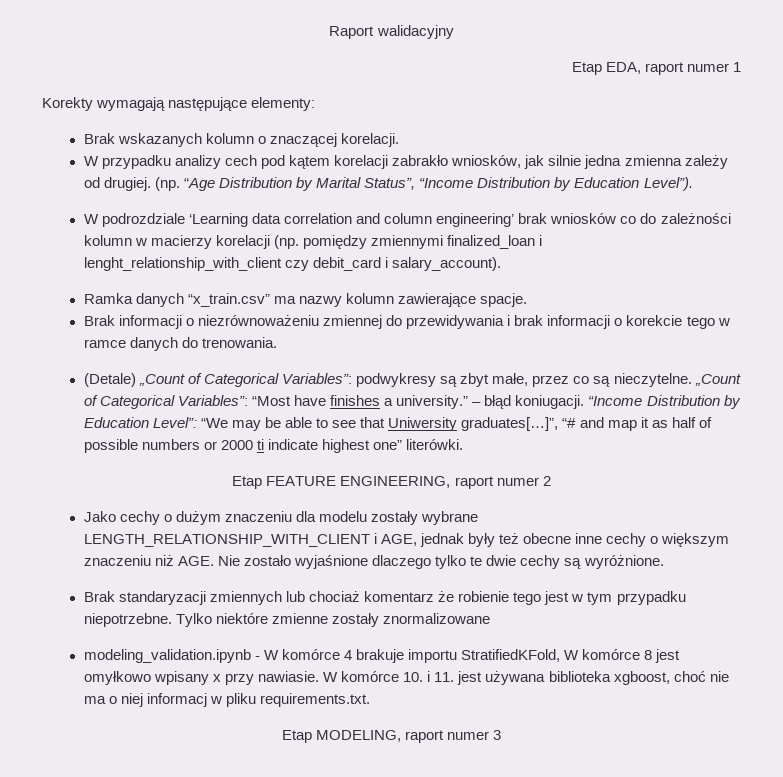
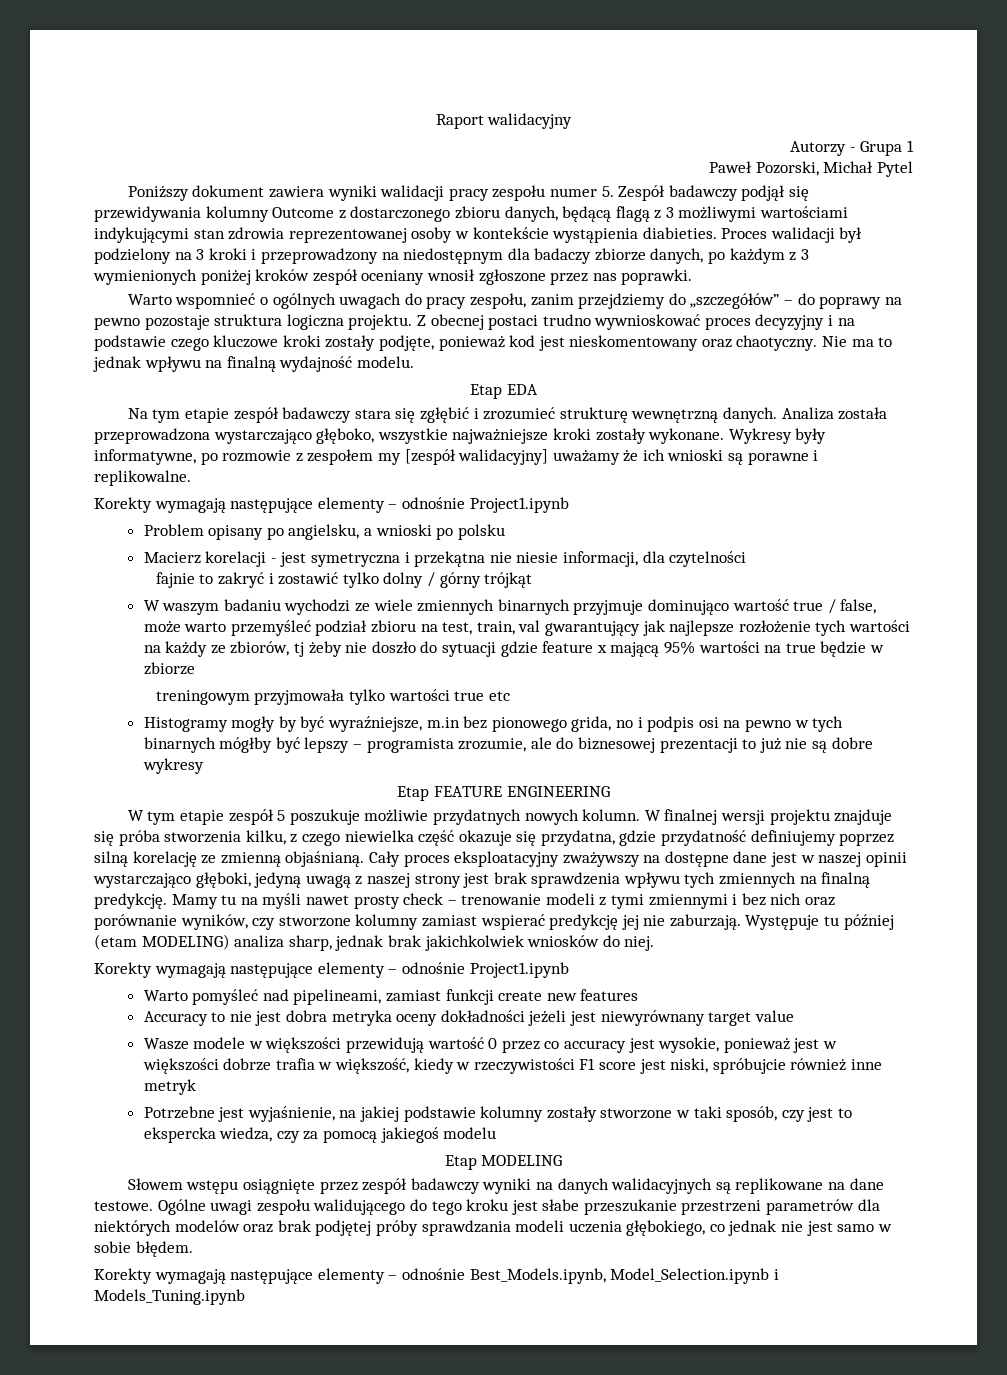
- Etap EDA, raport numer 1
- Korekty wymagają następujące elementy:
- Brak wskazanych kolumn o znaczącej korelacji.
- W przypadku analizy cech pod kątem korelacji zabrakło wniosków, jak silnie jedna zmienna zależy od drugiej. (np. “Age Distribution by Marital Status”, “Income Distribution by Education Level”).
- W podrozdziale ‘Learning data correlation and column engineering’ brak wniosków co do zależności kolumn w macierzy korelacji (np. pomiędzy zmiennymi finalized_loan i lenght_relationship_with_client czy debit_card i salary_account).
- Ramka danych “x_train.csv” ma nazwy kolumn zawierające spacje.
- Brak informacji o niezrównoważeniu zmiennej do przewidywania i brak informacji o korekcie tego w ramce danych do trenowania.
- (Detale) „Count of Categorical Variables”: podwykresy są zbyt małe, przez co są nieczytelne. „Count of Categorical Variables”: “Most have finishes a university.” – błąd koniugacji. “Income Distribution by Education Level”: “We may be able to see that Uniwersity graduates[…]”, “# and map it as half of possible numbers or 2000 ti indicate highest one” literówki.
- Etap FEATURE ENGINEERING, raport numer 2
- Jako cechy o dużym znaczeniu dla modelu zostały wybrane LENGTH_RELATIONSHIP_WITH_CLIENT i AGE, jednak były też obecne inne cechy o większym znaczeniu niż AGE. Nie zostało wyjaśnione dlaczego tylko te dwie cechy są wyróżnione.
- Brak standaryzacji zmiennych lub chociaż komentarz że robienie tego jest w tym przypadku niepotrzebne. Tylko niektóre zmienne zostały znormalizowane
- modeling_validation.ipynb - W komórce 4 brakuje importu StratifiedKFold, W komórce 8 jest omyłkowo wpisany x przy nawiasie. W komórce 10. i 11. jest używana biblioteka xgboost, choć nie ma o niej informacj w pliku requirements.txt.
- Etap MODELING, raport numer 3
+ Autorzy - Grupa 1
+ Paweł Pozorski, Michał Pytel
+ Poniższy dokument zawiera wyniki walidacji pracy zespołu numer 5. Zespół badawczy podjął się przewidywania kolumny Outcome z dostarczonego zbioru danych, będącą flagą z 3 możliwymi wartościami indykującymi stan zdrowia reprezentowanej osoby w kontekście wystąpienia diabieties. Proces walidacji był podzielony na 3 kroki i przeprowadzony na niedostępnym dla badaczy zbiorze danych, po każdym z 3 wymienionych poniżej kroków zespół oceniany wnosił zgłoszone przez nas poprawki.
+ Warto wspomnieć o ogólnych uwagach do pracy zespołu, zanim przejdziemy do „szczegółów” – do poprawy na pewno pozostaje struktura logiczna projektu. Z obecnej postaci trudno wywnioskować proces decyzyjny i na podstawie czego kluczowe kroki zostały podjęte, ponieważ kod jest nieskomentowany oraz chaotyczny. Nie ma to jednak wpływu na finalną wydajność modelu.
+ Etap EDA
+ Na tym etapie zespół badawczy stara się zgłębić i zrozumieć strukturę wewnętrzną danych. Analiza została przeprowadzona wystarczająco głęboko, wszystkie najważniejsze kroki zostały wykonane. Wykresy były informatywne, po rozmowie z zespołem my [zespół walidacyjny] uważamy że ich wnioski są porawne i replikowalne.
+ Korekty wymagają następujące elementy – odnośnie Project1.ipynb
+ Problem opisany po angielsku, a wnioski po polsku
+ Macierz korelacji - jest symetryczna i przekątna nie niesie informacji, dla czytelności
+ fajnie to zakryć i zostawić tylko dolny / górny trójkąt
+ W waszym badaniu wychodzi ze wiele zmiennych binarnych przyjmuje dominująco wartość true / false, może warto przemyśleć podział zbioru na test, train, val gwarantujący jak najlepsze rozłożenie tych wartości na każdy ze zbiorów, tj żeby nie doszło do sytuacji gdzie feature x mającą 95% wartości na true będzie w zbiorze
+ treningowym przyjmowała tylko wartości true etc
+ Histogramy mogły by być wyraźniejsze, m.in bez pionowego grida, no i podpis osi na pewno w tych binarnych mógłby być lepszy – programista zrozumie, ale do biznesowej prezentacji to już nie są dobre wykresy
+ Etap FEATURE ENGINEERING
+ W tym etapie zespół 5 poszukuje możliwie przydatnych nowych kolumn. W finalnej wersji projektu znajduje się próba stworzenia kilku, z czego niewielka część okazuje się przydatna, gdzie przydatność definiujemy poprzez silną korelację ze zmienną objaśnianą. Cały proces eksploatacyjny zważywszy na dostępne dane jest w naszej opinii wystarczająco głęboki, jedyną uwagą z naszej strony jest brak sprawdzenia wpływu tych zmiennych na finalną predykcję. Mamy tu na myśli nawet prosty check – trenowanie modeli z tymi zmiennymi i bez nich oraz porównanie wyników, czy stworzone kolumny zamiast wspierać predykcję jej nie zaburzają. Występuje tu później (etam MODELING) analiza sharp, jednak brak jakichkolwiek wniosków do niej.
+ Korekty wymagają następujące elementy – odnośnie Project1.ipynb
+ Warto pomyśleć nad pipelineami, zamiast funkcji create new features
+ Accuracy to nie jest dobra metryka oceny dokładności jeżeli jest niewyrównany target value
+ Wasze modele w większości przewidują wartość 0 przez co accuracy jest wysokie, ponieważ jest w większości dobrze trafia w większość, kiedy w rzeczywistości F1 score jest niski, spróbujcie również inne metryk
+ Potrzebne jest wyjaśnienie, na jakiej podstawie kolumny zostały stworzone w taki sposób, czy jest to ekspercka wiedza, czy za pomocą jakiegoś modelu
+ Etap MODELING
+ Słowem wstępu osiągnięte przez zespół badawczy wyniki na danych walidacyjnych są replikowane na dane testowe. Ogólne uwagi zespołu walidującego do tego kroku jest słabe przeszukanie przestrzeni parametrów dla niektórych modelów oraz brak podjętej próby sprawdzania modeli uczenia głębokiego, co jednak nie jest samo w sobie błędem.
+ Korekty wymagają następujące elementy – odnośnie Best_Models.ipynb, Model_Selection.ipynb i Models_Tuning.ipynb

